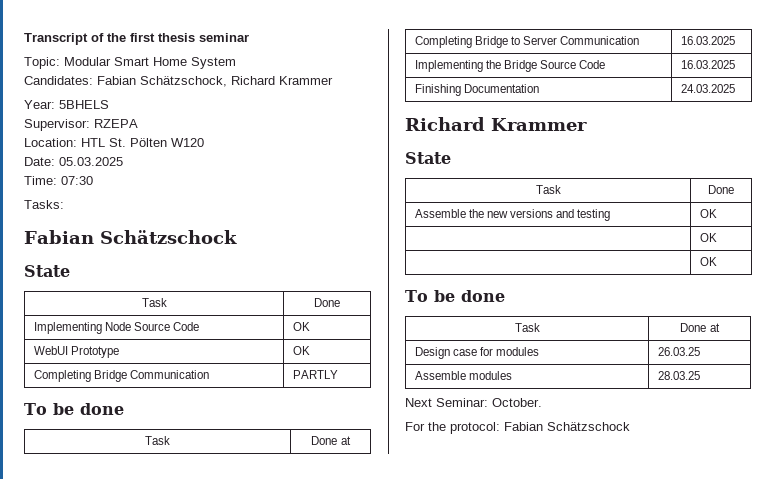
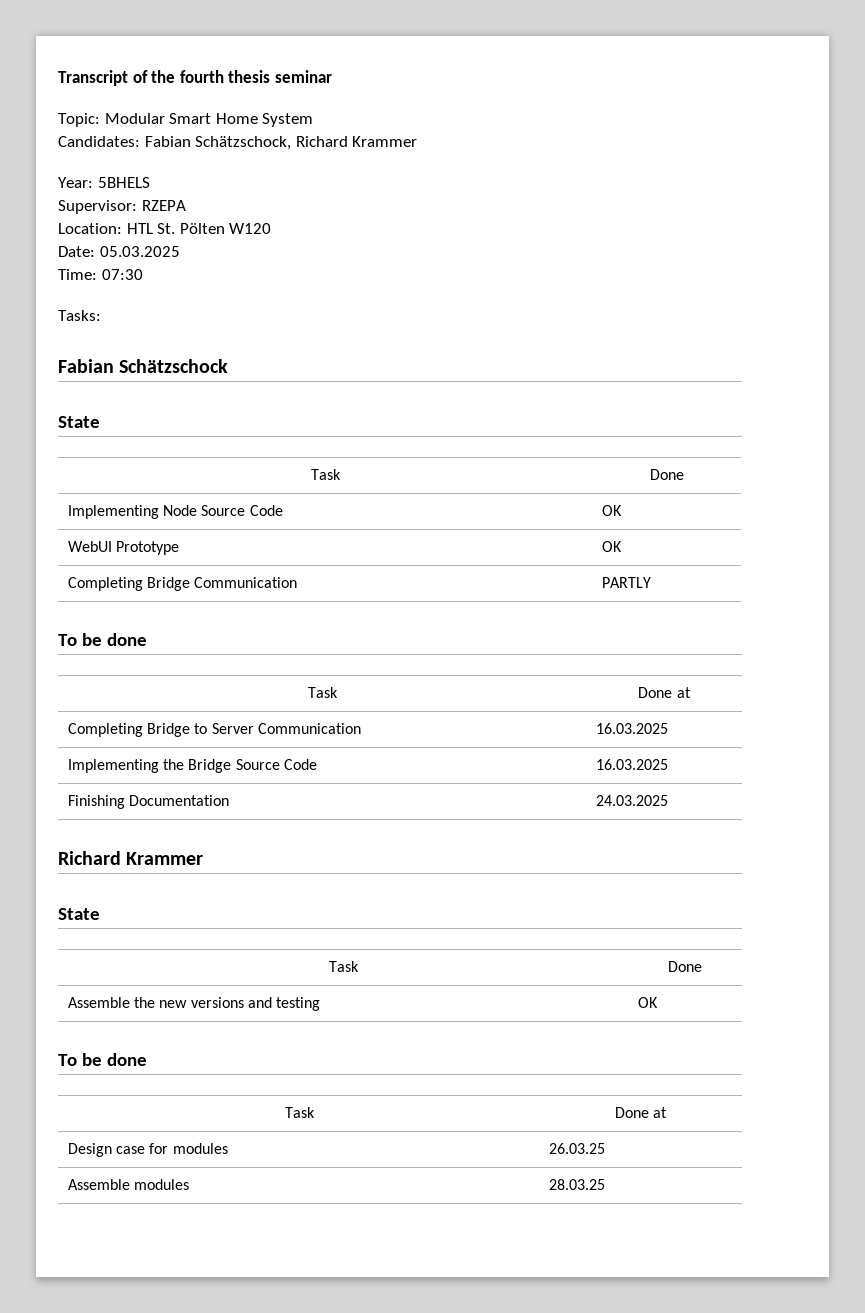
- Transcript of the first thesis seminar
+ Transcript of the fourth thesis seminar
  Assemble the new versions and testing | OK
- | OK
- | OK
- Next Seminar: October.
- For the protocol: Fabian Schätzschock

